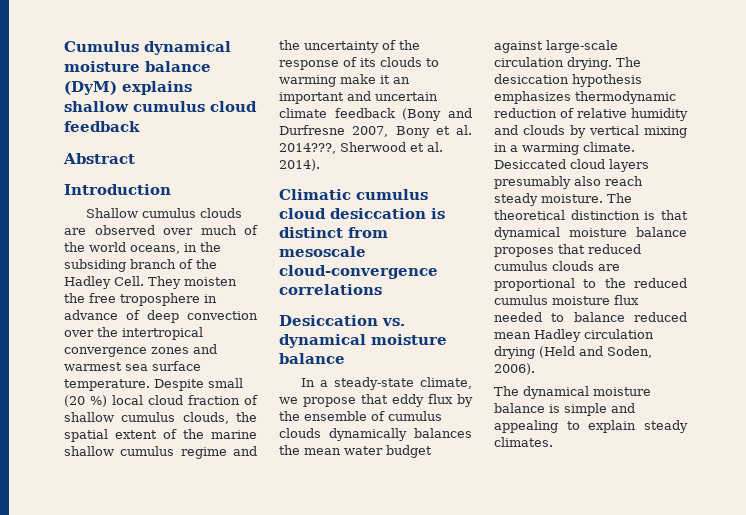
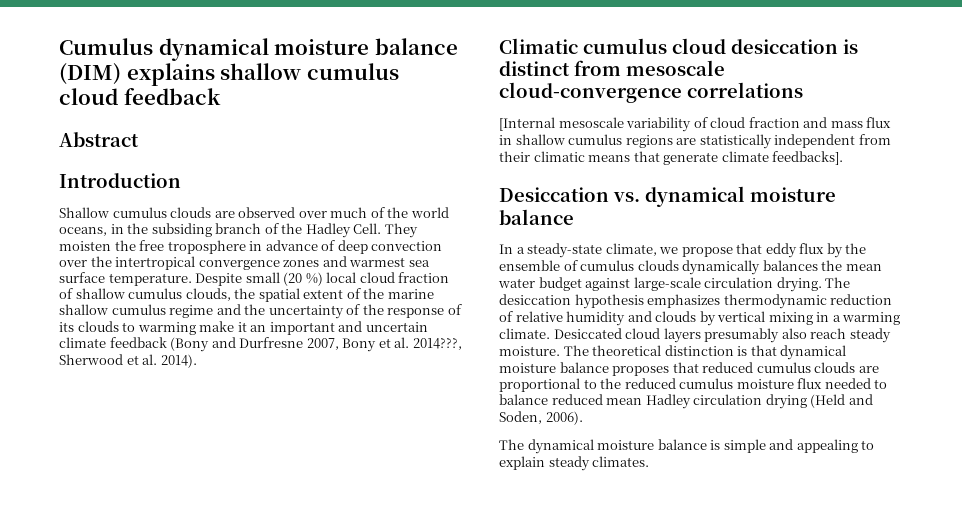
- Cumulus dynamical moisture balance (DyM) explains shallow cumulus cloud feedback
+ Cumulus dynamical moisture balance (DIM) explains shallow cumulus cloud feedback
+ [Internal mesoscale variability of cloud fraction and mass flux in shallow cumulus regions are statistically independent from their climatic means that generate climate feedbacks].

